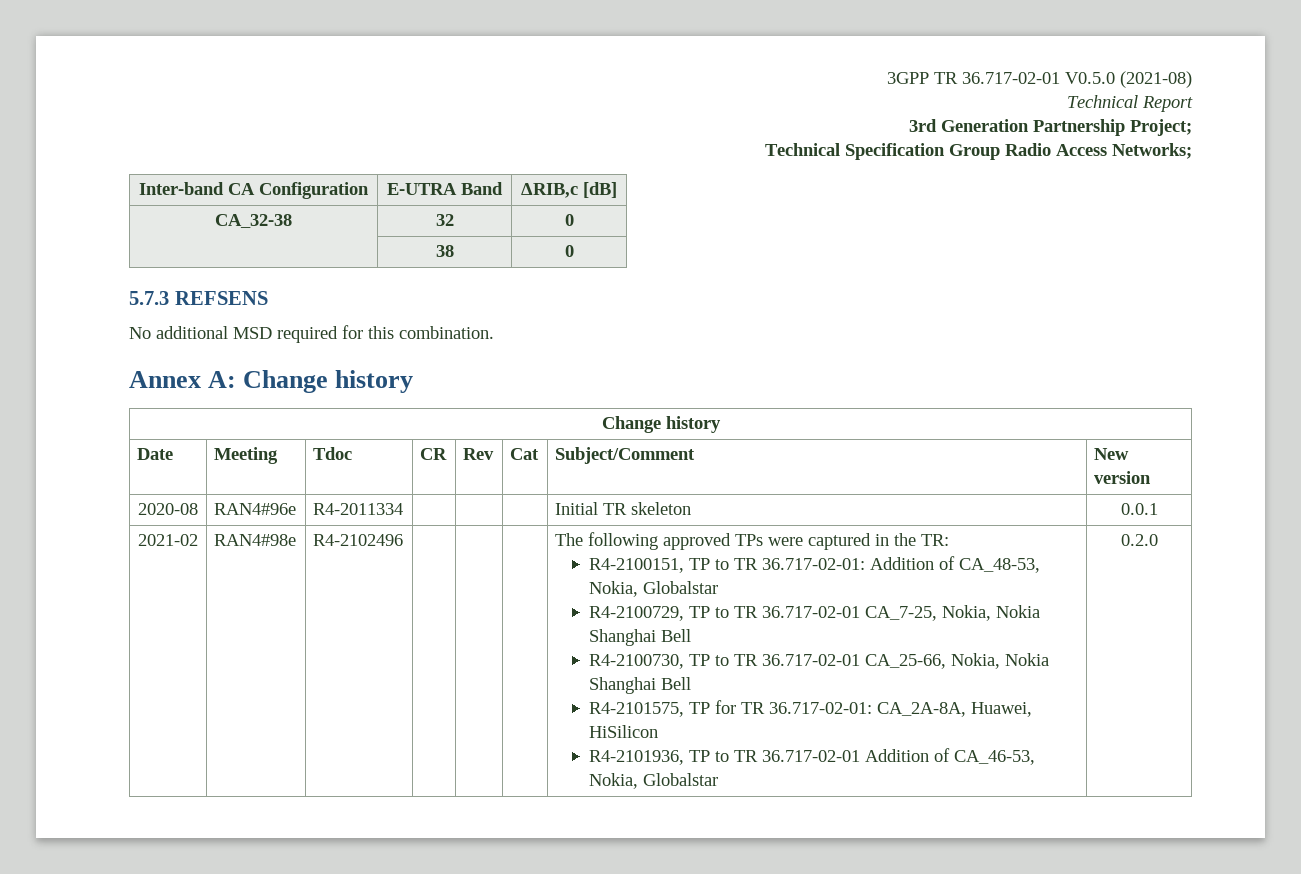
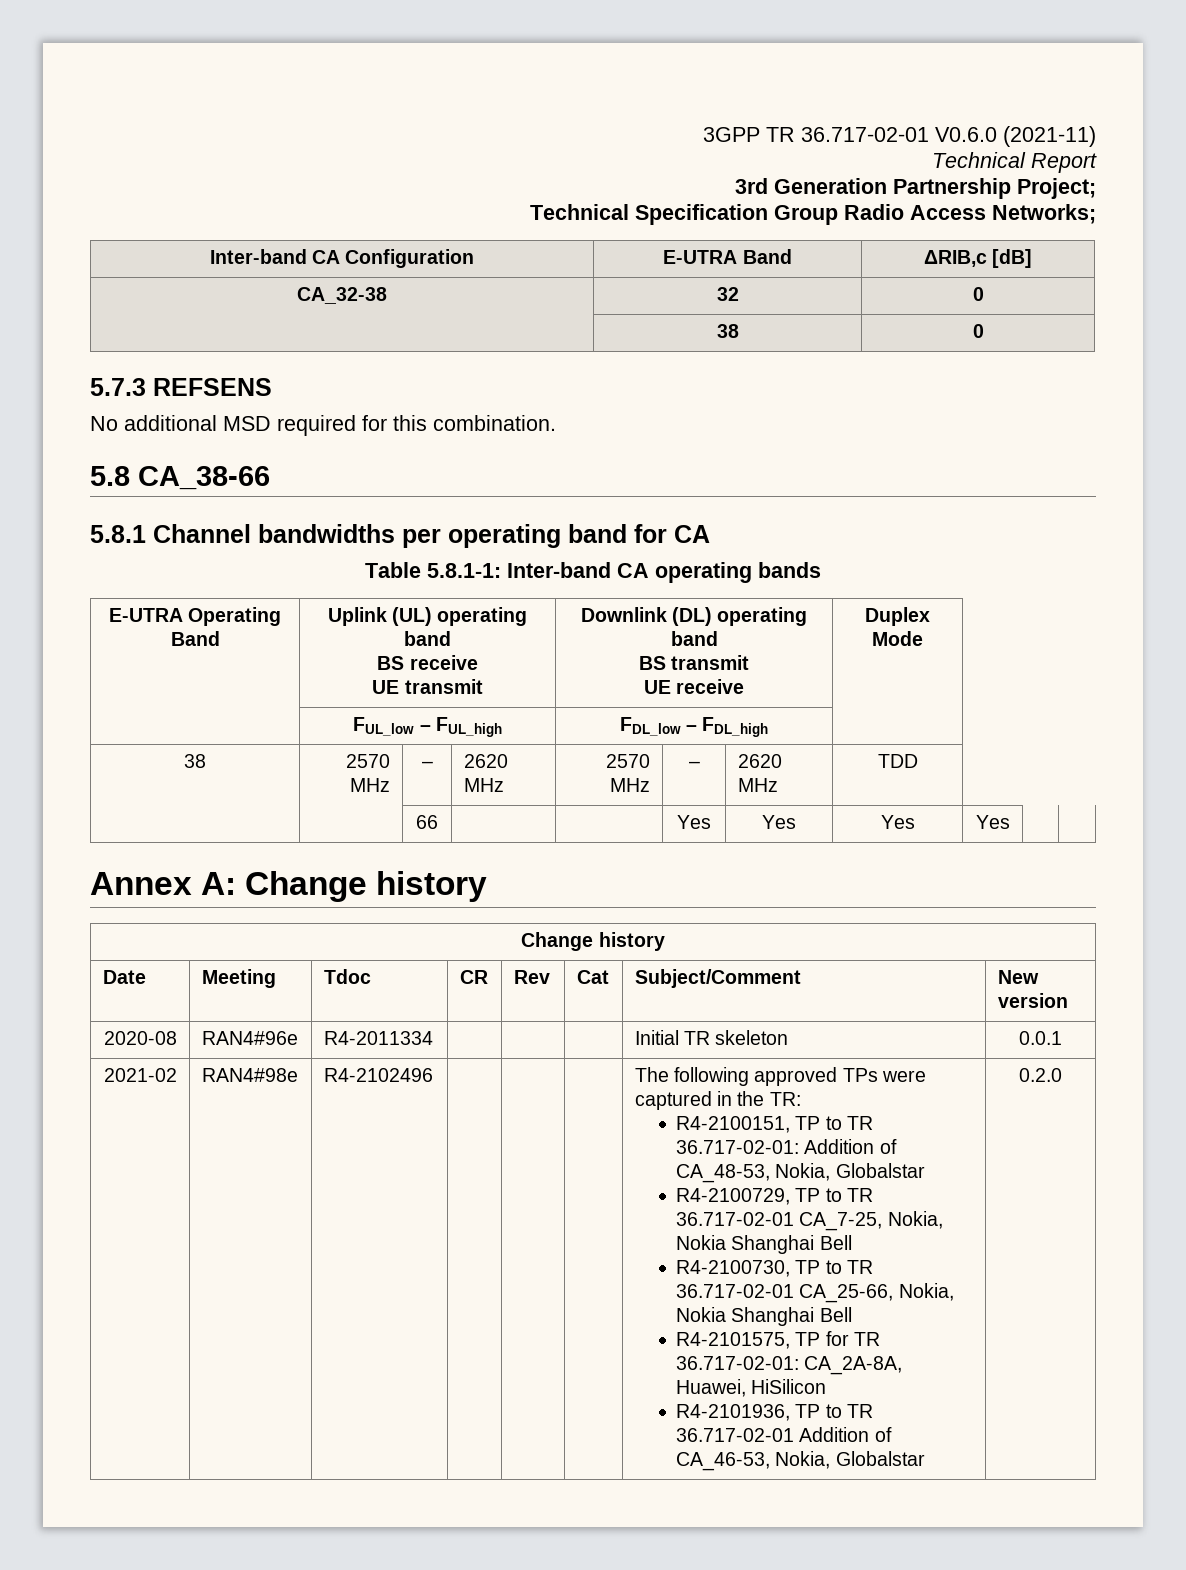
- 3GPP TR 36.717-02-01 V0.5.0 (2021-08)
+ 3GPP TR 36.717-02-01 V0.6.0 (2021-11)
+ 5.8 CA_38-66
+ 5.8.1 Channel bandwidths per operating band for CA
+ Table 5.8.1-1: Inter-band CA operating bands
+ E-UTRA Operating Band | Uplink (UL) operating band
+ BS receive
+ UE transmit | Downlink (DL) operating band
+ BS transmit
+ UE receive | Duplex Mode
+ | FUL_low – FUL_high | FDL_low – FDL_high |
+ 38 | 2570 MHz | – | 2620 MHz | 2570 MHz | – | 2620 MHz | TDD
+ | | 66 | | | Yes | Yes | Yes | Yes | |

